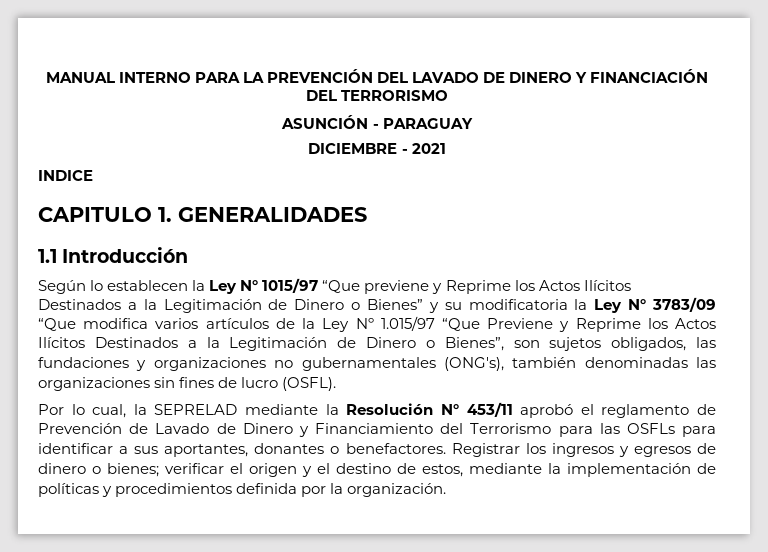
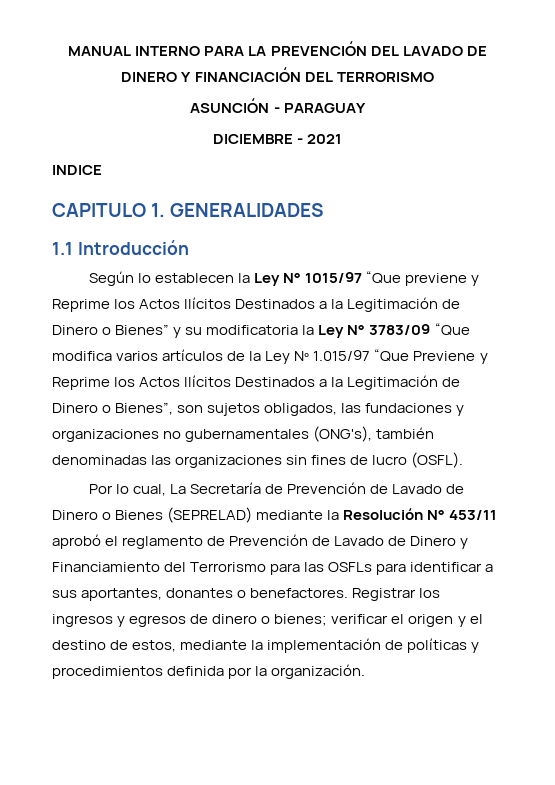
- Por lo cual, la SEPRELAD mediante la Resolución N° 453/11 aprobó el reglamento de Prevención de Lavado de Dinero y Financiamiento del Terrorismo para las OSFLs para identificar a sus aportantes, donantes o benefactores.
+ Por lo cual, La Secretaría de Prevención de Lavado de Dinero o Bienes (SEPRELAD) mediante la Resolución N° 453/11 aprobó el reglamento de Prevención de Lavado de Dinero y Financiamiento del Terrorismo para las OSFLs para identificar a sus aportantes, donantes o benefactores.

